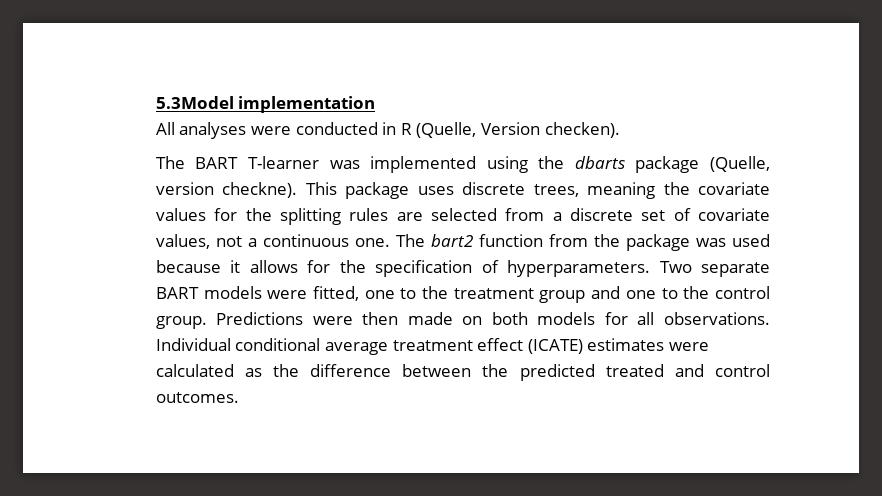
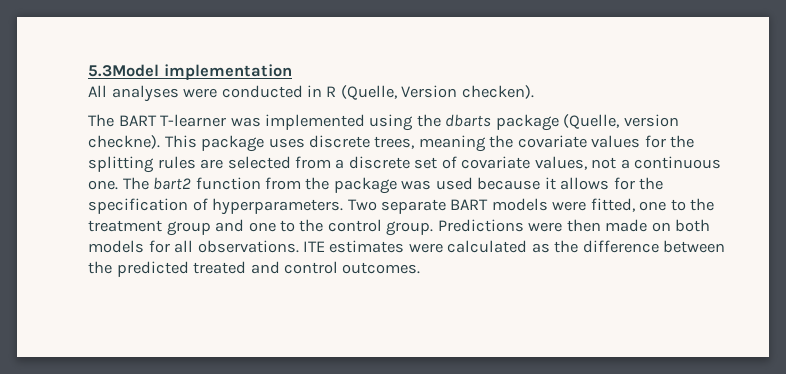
- Individual conditional average treatment effect (ICATE) estimates were calculated as the difference between the predicted treated and control outcomes.
+ ITE estimates were calculated as the difference between the predicted treated and control outcomes.

